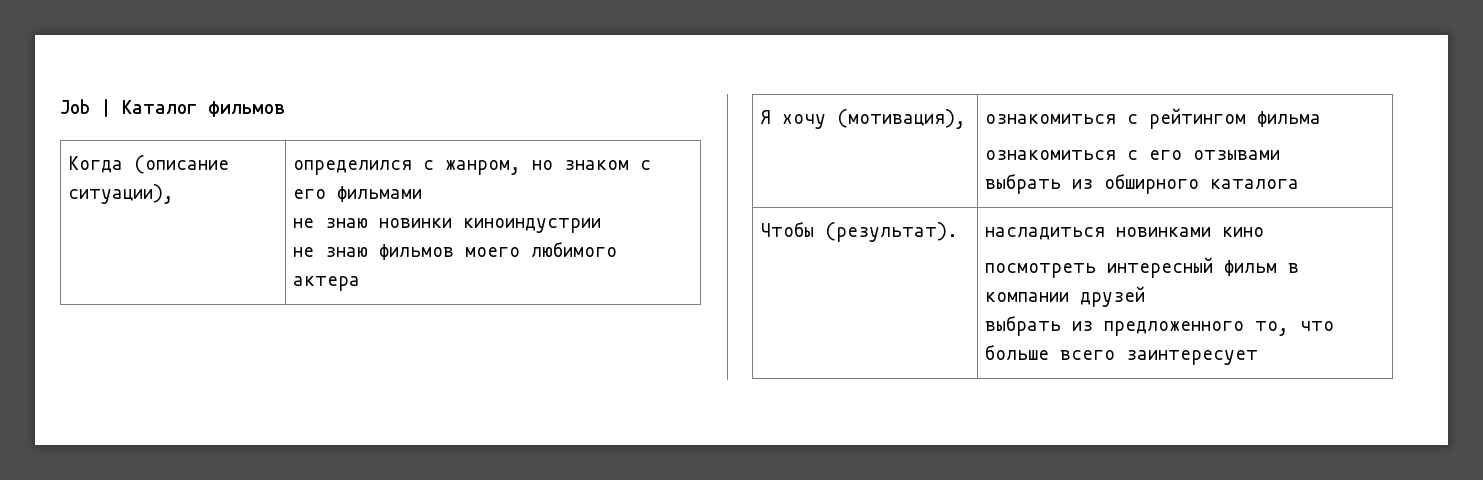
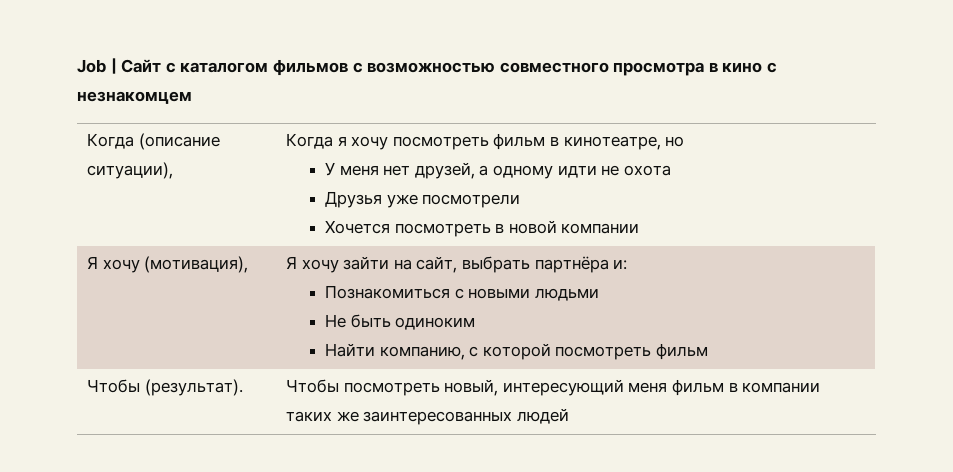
- Job | Каталог фильмов
- Когда (описание ситуации), | определился с жанром, но знаком с его фильмами
- не знаю новинки киноиндустрии
- не знаю фильмов моего любимого актера
- Я хочу (мотивация), | ознакомиться с рейтингом фильма
- ознакомиться с его отзывами
- выбрать из обширного каталога
- Чтобы (результат). | насладиться новинками кино
- посмотреть интересный фильм в компании друзей
- выбрать из предложенного то, что больше всего заинтересует
+ Job | Сайт с каталогом фильмов с возможностью совместного просмотра в кино с незнакомцем
+ Когда (описание ситуации), | Когда я хочу посмотреть фильм в кинотеатре, но
+ У меня нет друзей, а одному идти не охота
+ Друзья уже посмотрели
+ Хочется посмотреть в новой компании
+ Я хочу (мотивация), | Я хочу зайти на сайт, выбрать партнёра и:
+ Познакомиться с новыми людьми
+ Не быть одиноким
+ Найти компанию, с которой посмотреть фильм
+ Чтобы (результат). | Чтобы посмотреть новый, интересующий меня фильм в компании таких же заинтересованных людей

